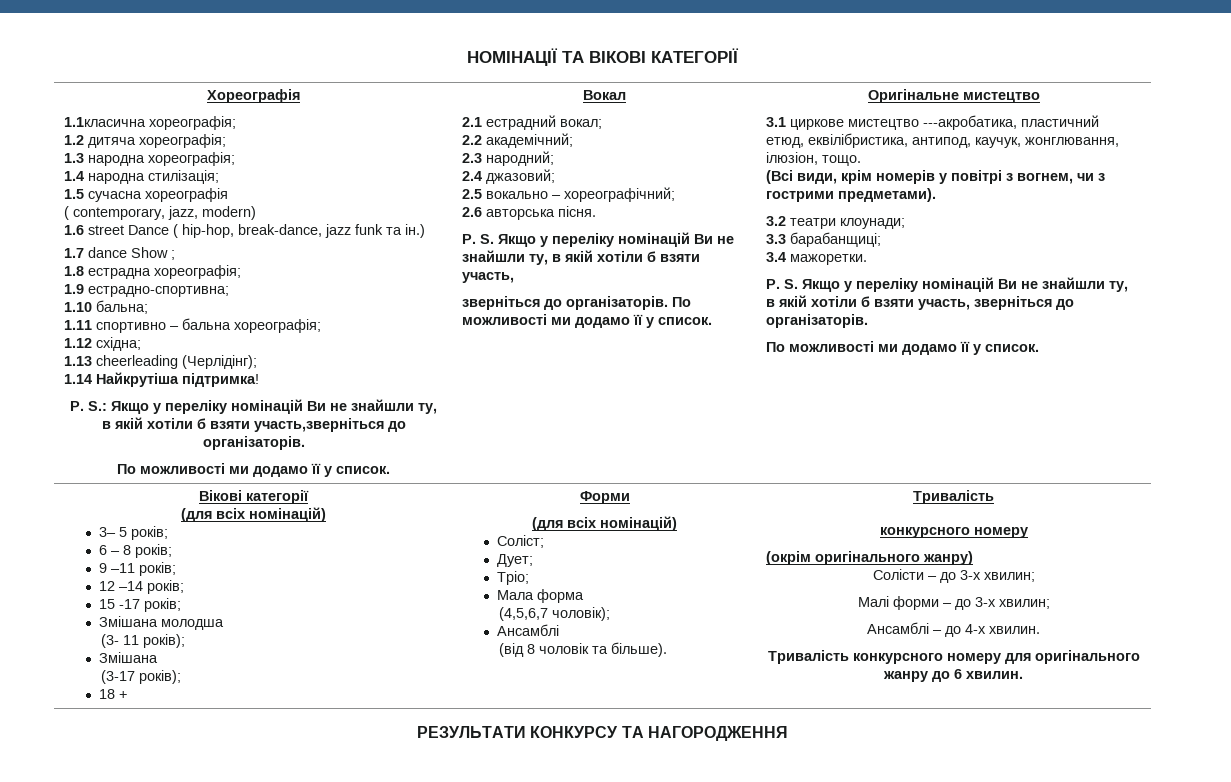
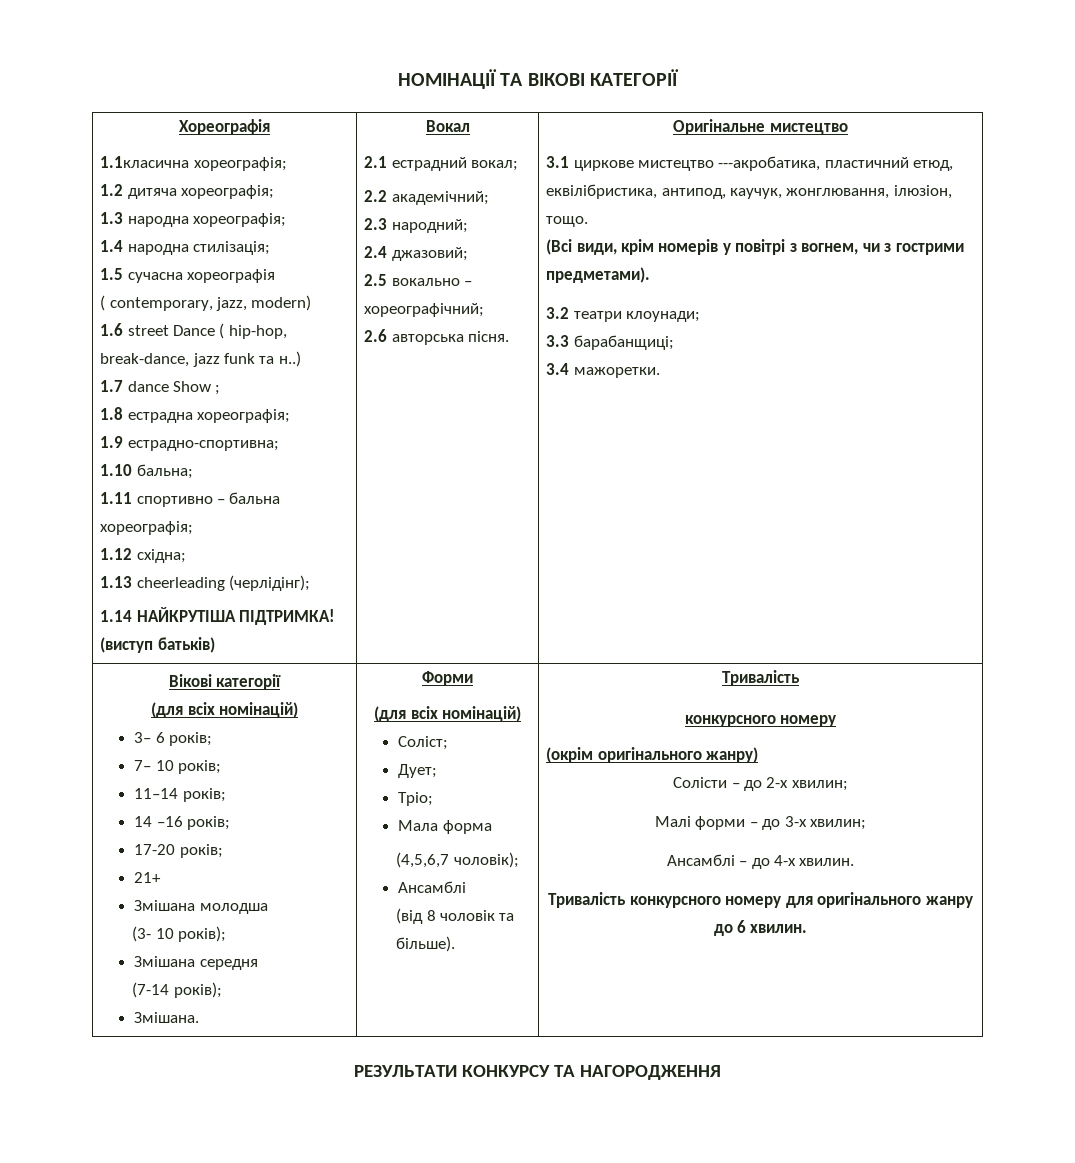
- 1.6 street Dance ( hip-hop, break-dance, jazz funk та ін.)
+ 1.6 street Dance ( hip-hop, break-dance, jazz funk та н..)
- 1.13 cheerleading (Черлідінг);
+ 1.13 cheerleading (черлідінг);
- 1.14 Найкрутіша підтримка!
- P. S.: Якщо у переліку номінацій Ви не знайшли ту, в якій хотіли б взяти участь,зверніться до організаторів.
- По можливості ми додамо її у список.
+ 1.14 НАЙКРУТІША ПІДТРИМКА! (виступ батьків)
  2.6 авторська пісня.
- P. S. Якщо у переліку номінацій Ви не знайшли ту, в якій хотіли б взяти участь,
- зверніться до організаторів. По можливості ми додамо її у список.
- P. S. Якщо у переліку номінацій Ви не знайшли ту, в якій хотіли б взяти участь, зверніться до організаторів.
- По можливості ми додамо її у список.
- 3– 5 років;
- 6 – 8 років;
- 9 –11 років;
- 12 –14 років;
- 15 -17 років;
+ 3– 6 років;
+ 7– 10 років;
+ 11–14 років;
+ 14 –16 років;
+ 17-20 років;
+ 21+
- (3- 11 років);
- Змішана
- (3-17 років);
- 18 +
+ (3- 10 років);
+ Змішана середня
+ (7-14 років);
+ Змішана.
- Солісти – до 3-х хвилин;
+ Солісти – до 2-х хвилин;

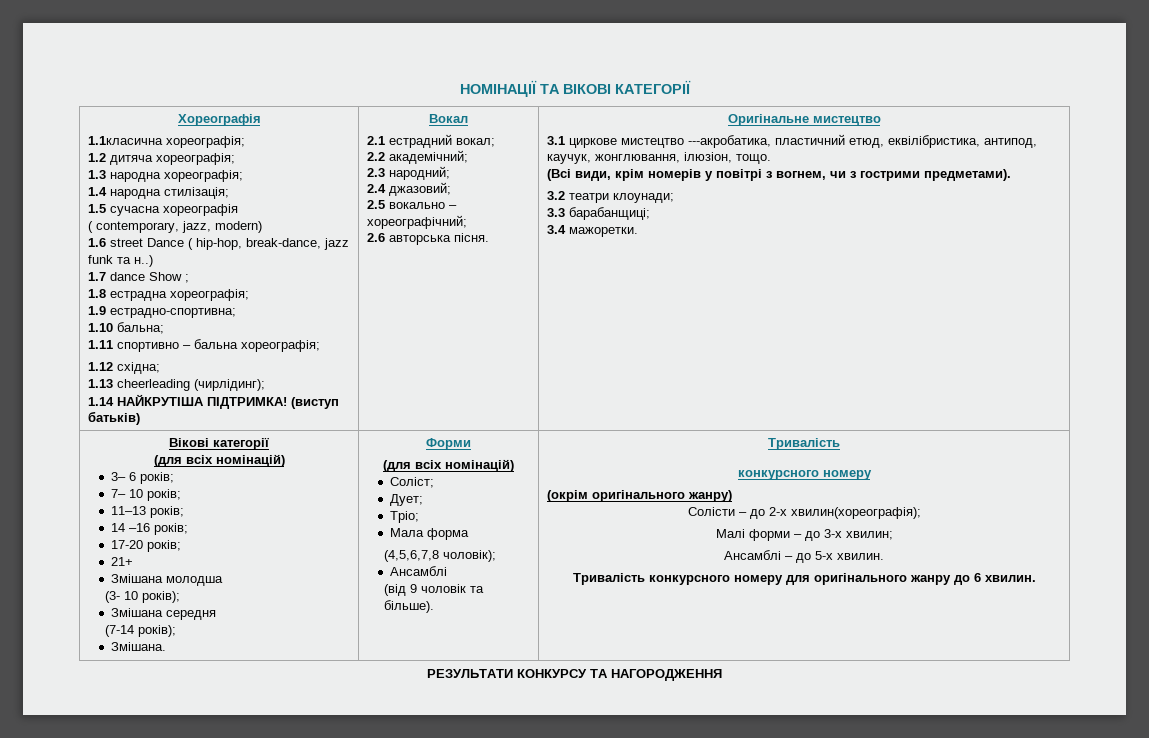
- 1.13 cheerleading (черлідінг);
+ 1.13 cheerleading (чирлідинг);
- 11–14 років;
+ 11–13 років;
- (4,5,6,7 чоловік);
+ (4,5,6,7,8 чоловік);
- (від 8 чоловік та більше).
+ (від 9 чоловік та більше).
- Солісти – до 2-х хвилин;
+ Солісти – до 2-х хвилин(хореографія);
- Ансамблі – до 4-х хвилин.
+ Ансамблі – до 5-х хвилин.

